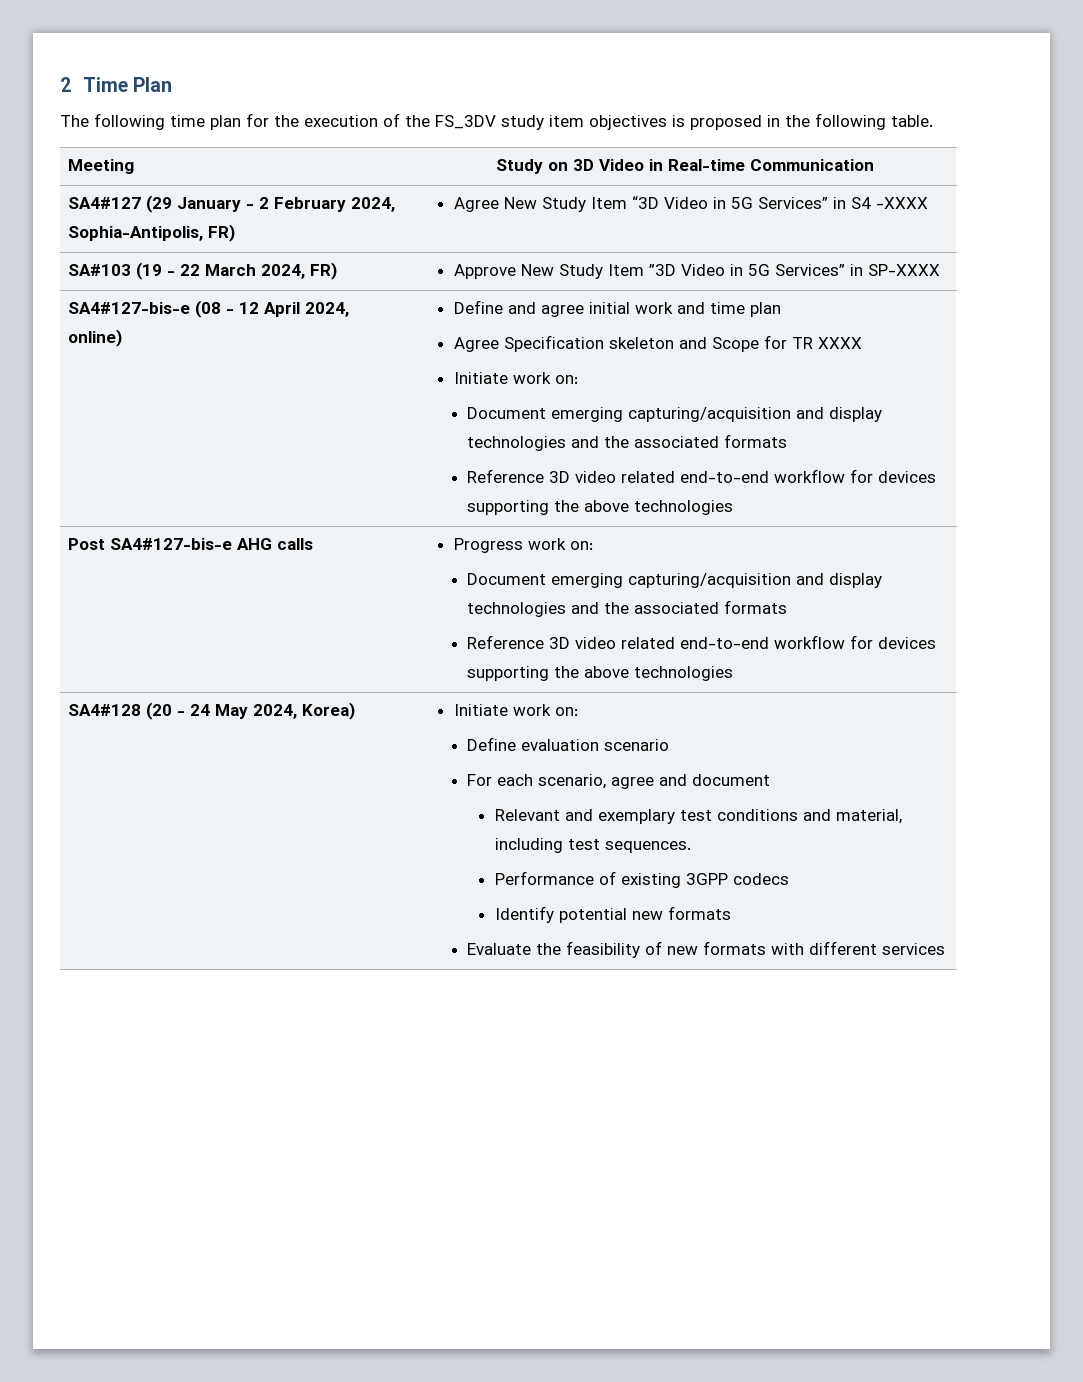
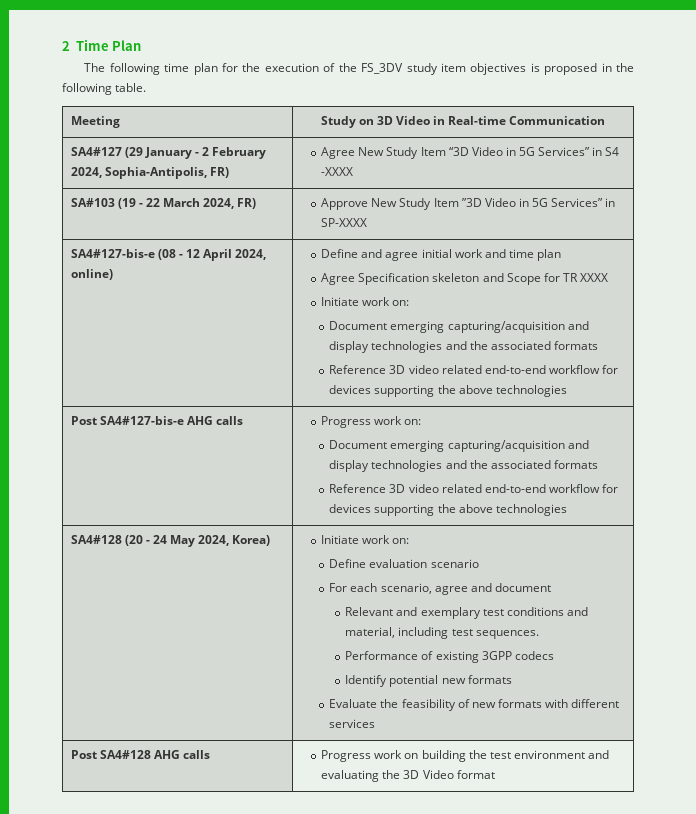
+ Post SA4#128 AHG calls | Progress work on building the test environment and evaluating the 3D Video format

